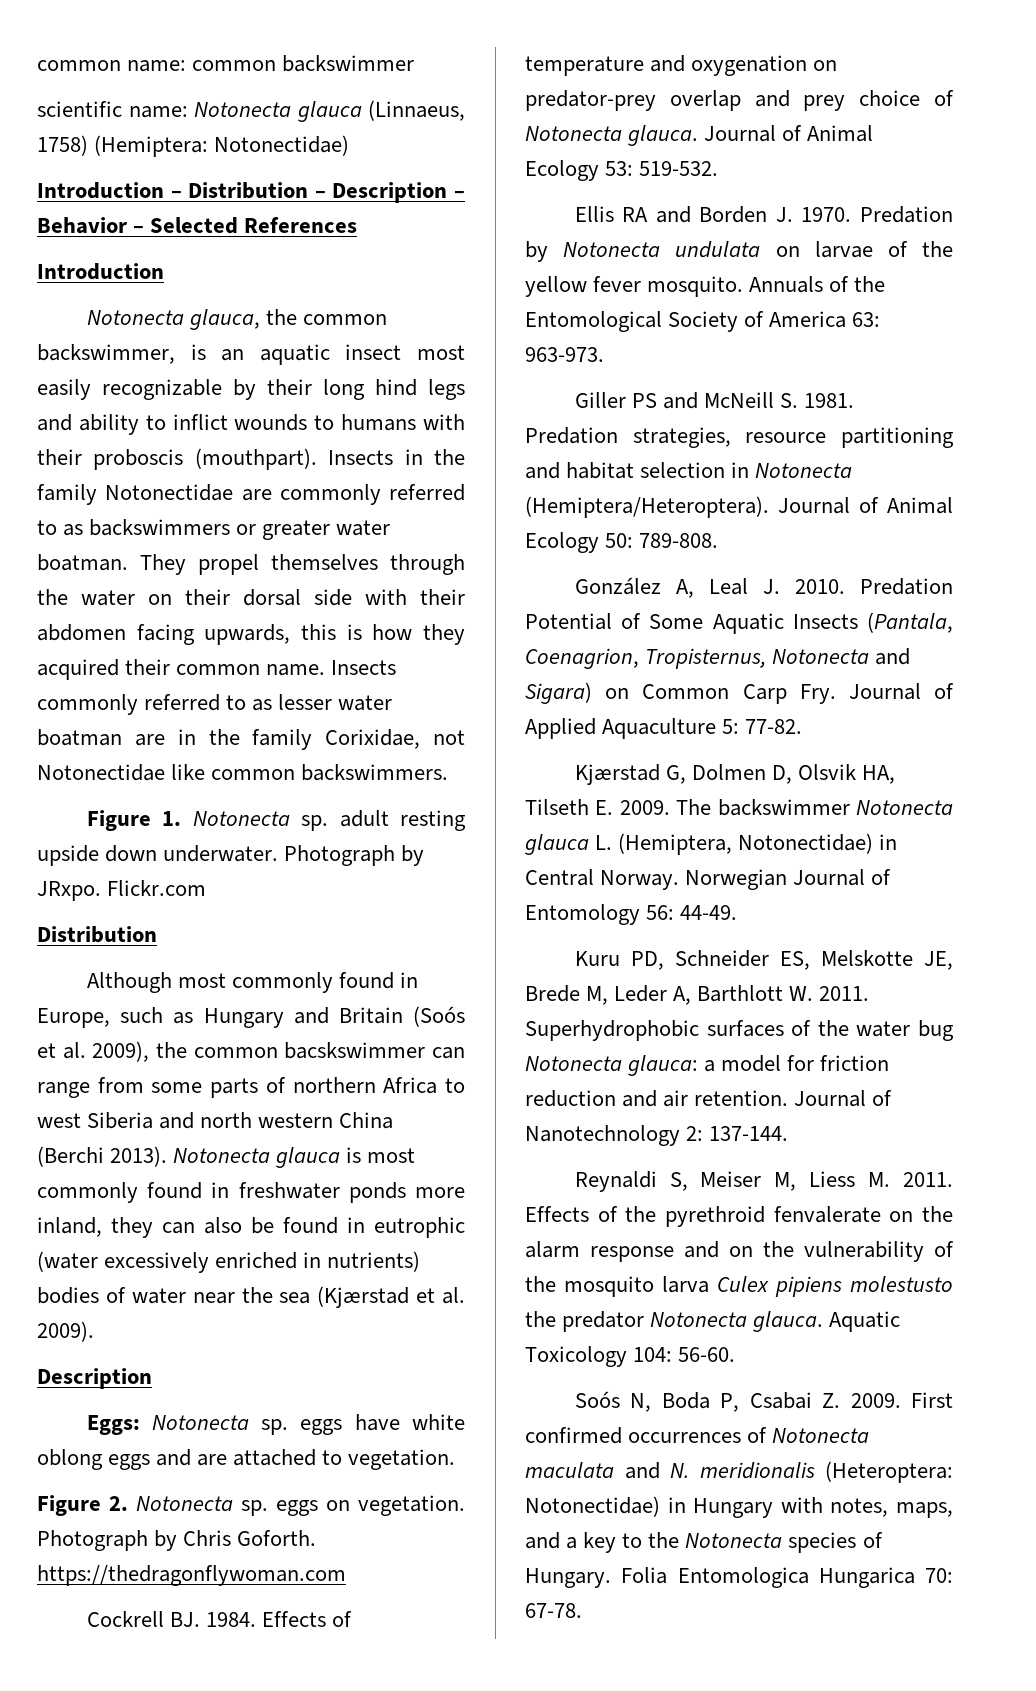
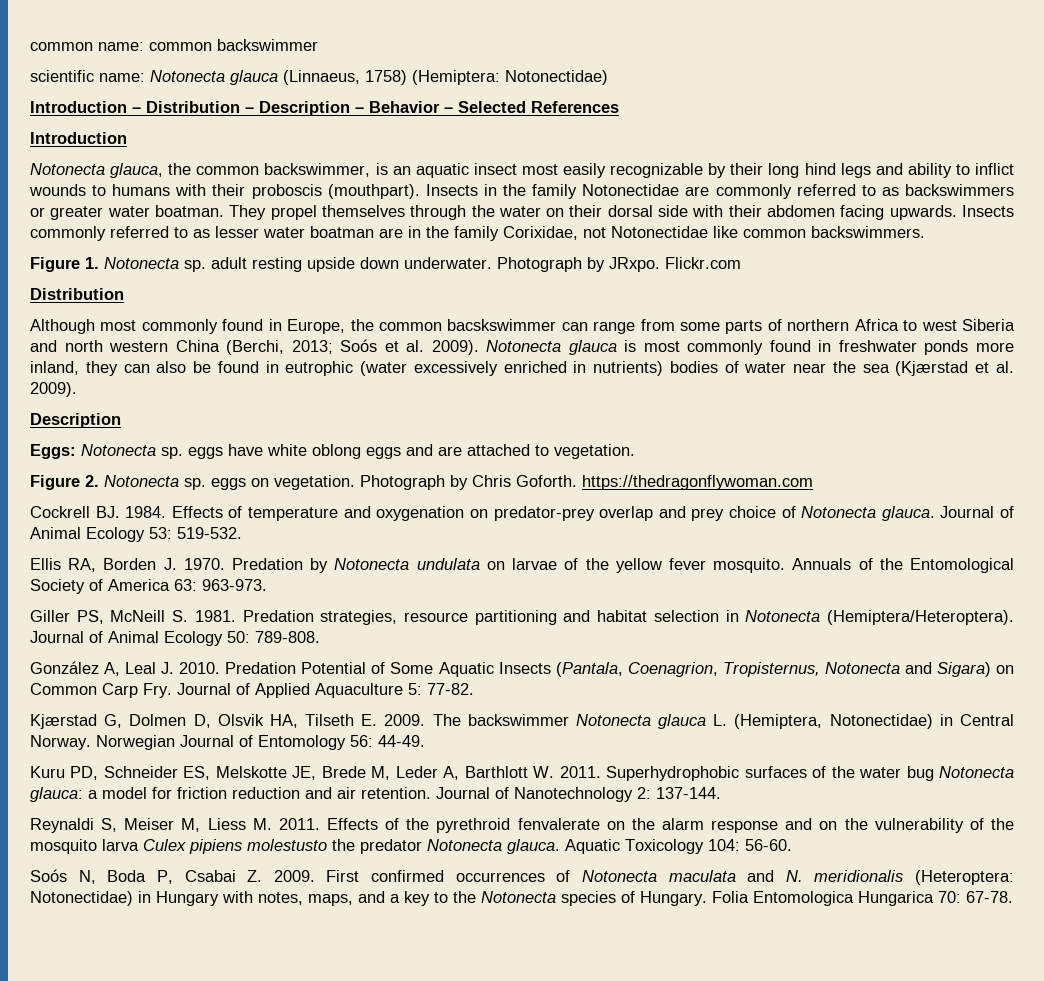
- They propel themselves through the water on their dorsal side with their abdomen facing upwards, this is how they acquired their common name.
+ They propel themselves through the water on their dorsal side with their abdomen facing upwards.
- Although most commonly found in Europe, such as Hungary and Britain (Soós et al. 2009), the common bacskswimmer can range from some parts of northern Africa to west Siberia and north western China (Berchi 2013).
+ Although most commonly found in Europe, the common bacskswimmer can range from some parts of northern Africa to west Siberia and north western China (Berchi, 2013; Soós et al. 2009).
- Ellis RA and Borden J. 1970.
+ Ellis RA, Borden J. 1970.
- Giller PS and McNeill S. 1981.
+ Giller PS, McNeill S. 1981.

